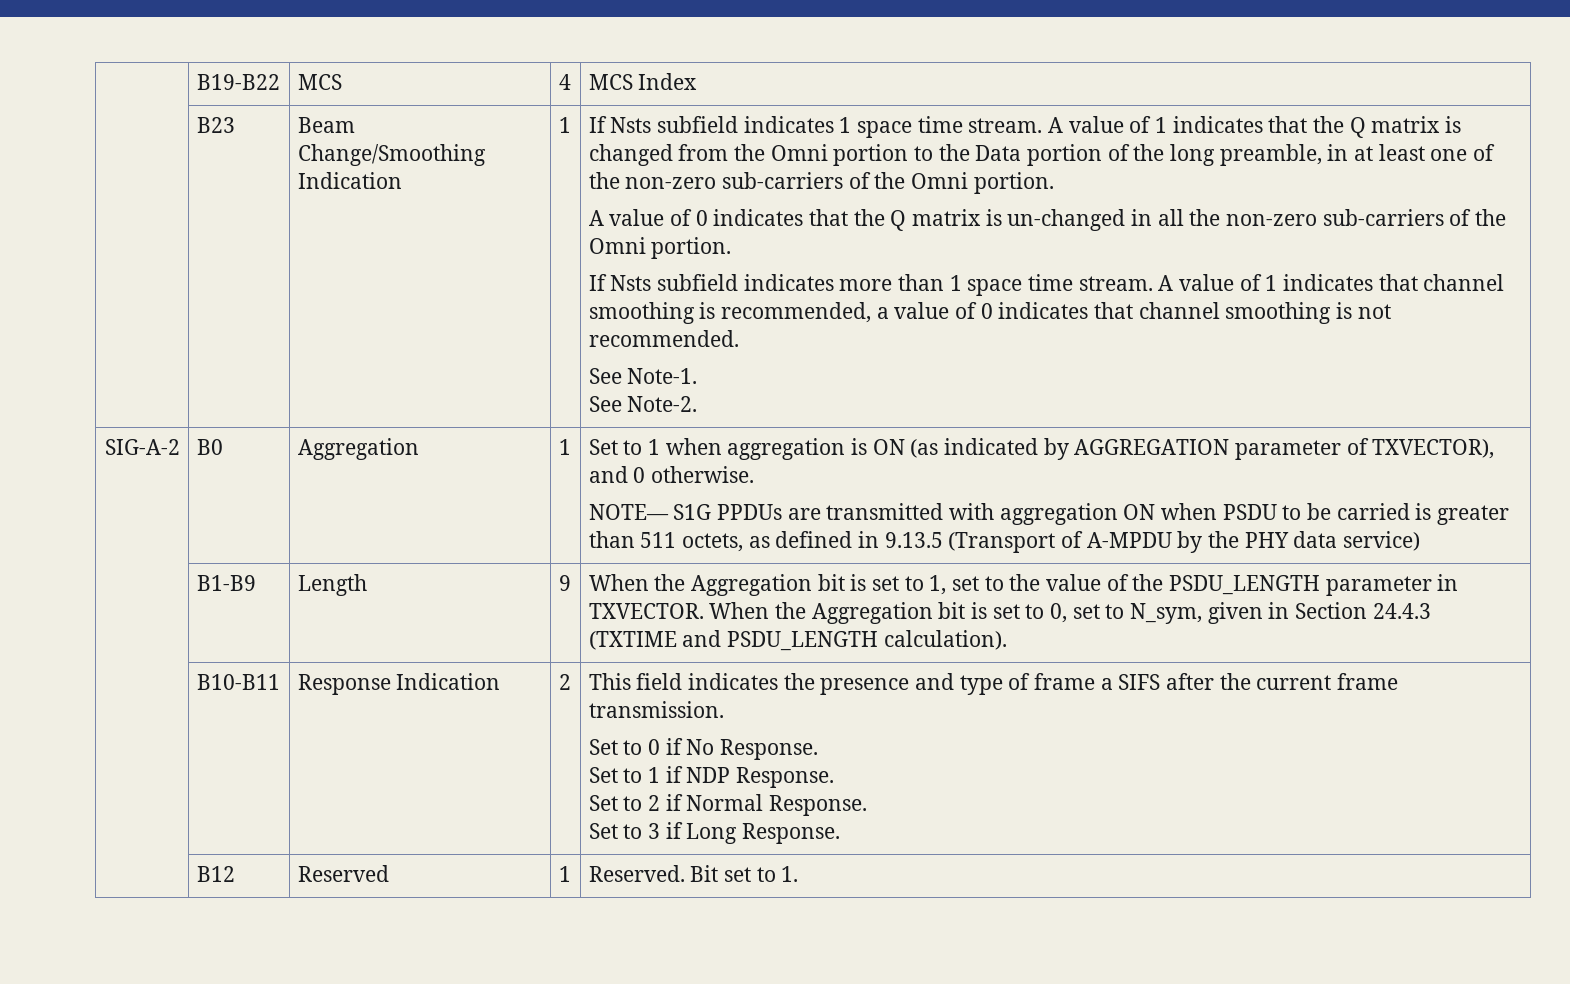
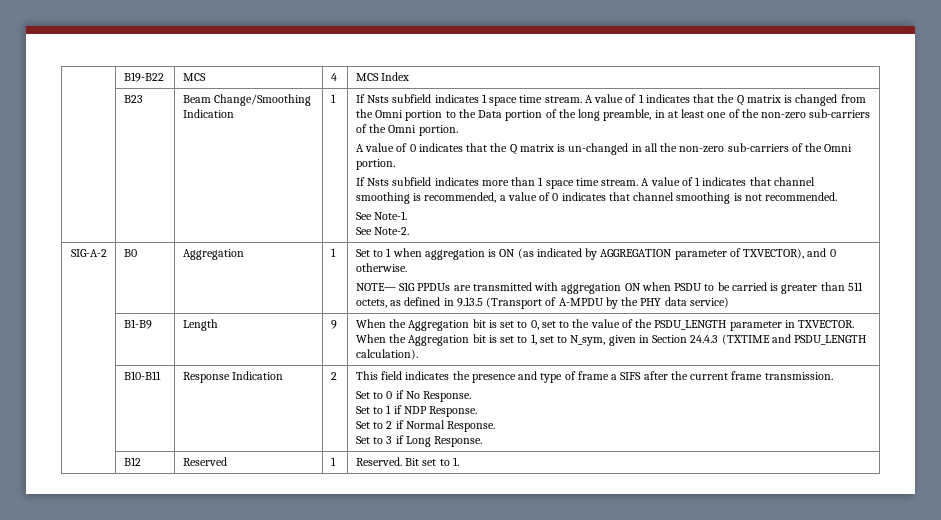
- | B1-B9 | Length | 9 | When the Aggregation bit is set to 1, set to the value of the PSDU_LENGTH parameter in TXVECTOR. When the Aggregation bit is set to 0, set to N_sym, given in Section 24.4.3 (TXTIME and PSDU_LENGTH calculation).
+ | B1-B9 | Length | 9 | When the Aggregation bit is set to 0, set to the value of the PSDU_LENGTH parameter in TXVECTOR. When the Aggregation bit is set to 1, set to N_sym, given in Section 24.4.3 (TXTIME and PSDU_LENGTH calculation).

